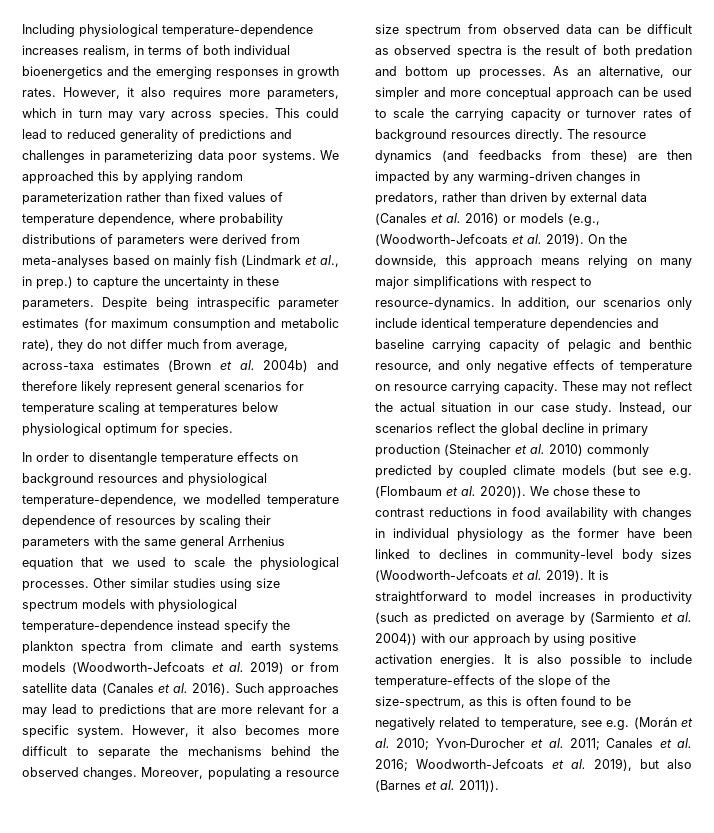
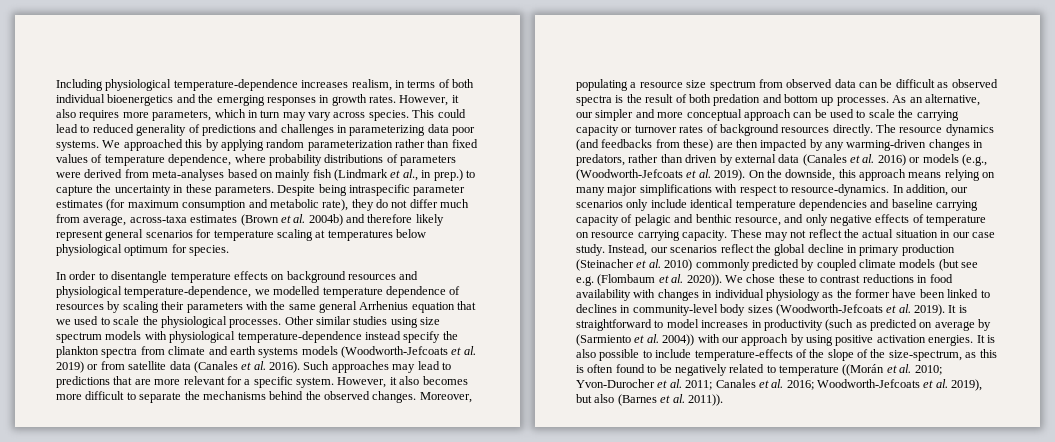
- It is also possible to include temperature-effects of the slope of the size-spectrum, as this is often found to be negatively related to temperature, see e.g. (Morán et al. 2010; Yvon‐Durocher et al. 2011; Canales et al. 2016; Woodworth-Jefcoats et al. 2019), but also (Barnes et al. 2011)).
+ It is also possible to include temperature-effects of the slope of the size-spectrum, as this is often found to be negatively related to temperature ((Morán et al. 2010; Yvon‐Durocher et al. 2011; Canales et al. 2016; Woodworth-Jefcoats et al. 2019), but also (Barnes et al. 2011)).

